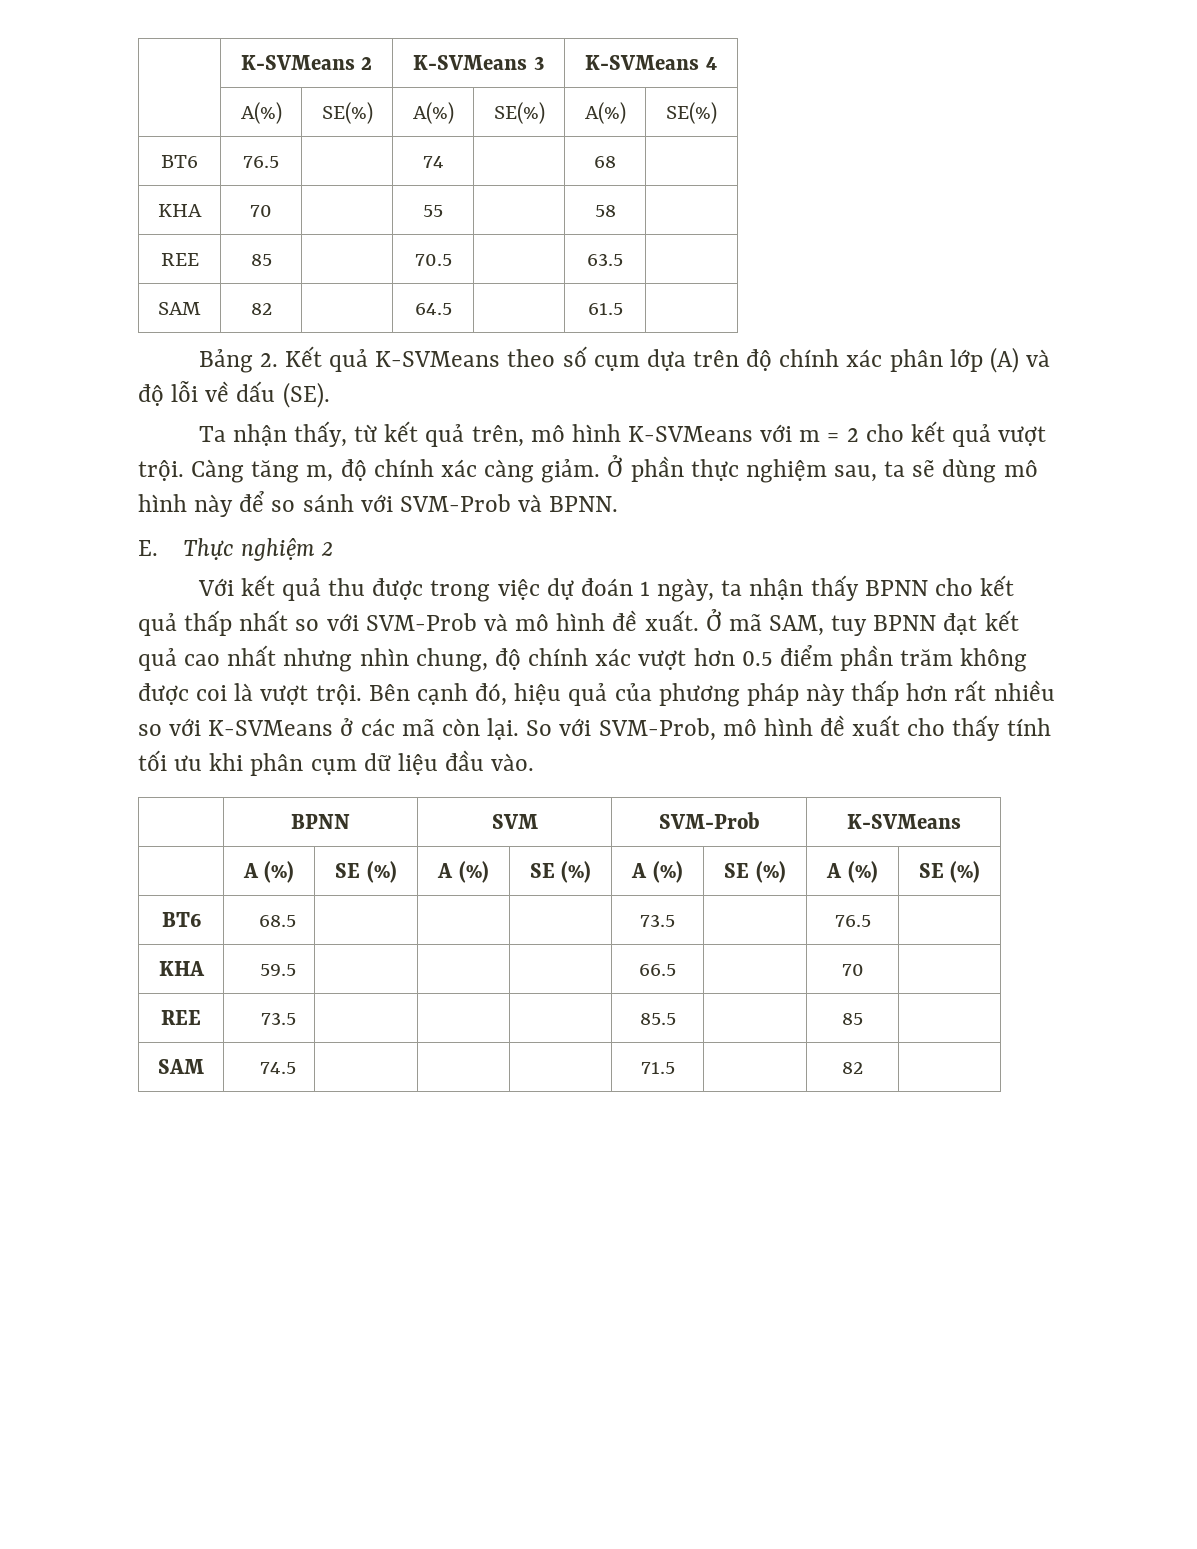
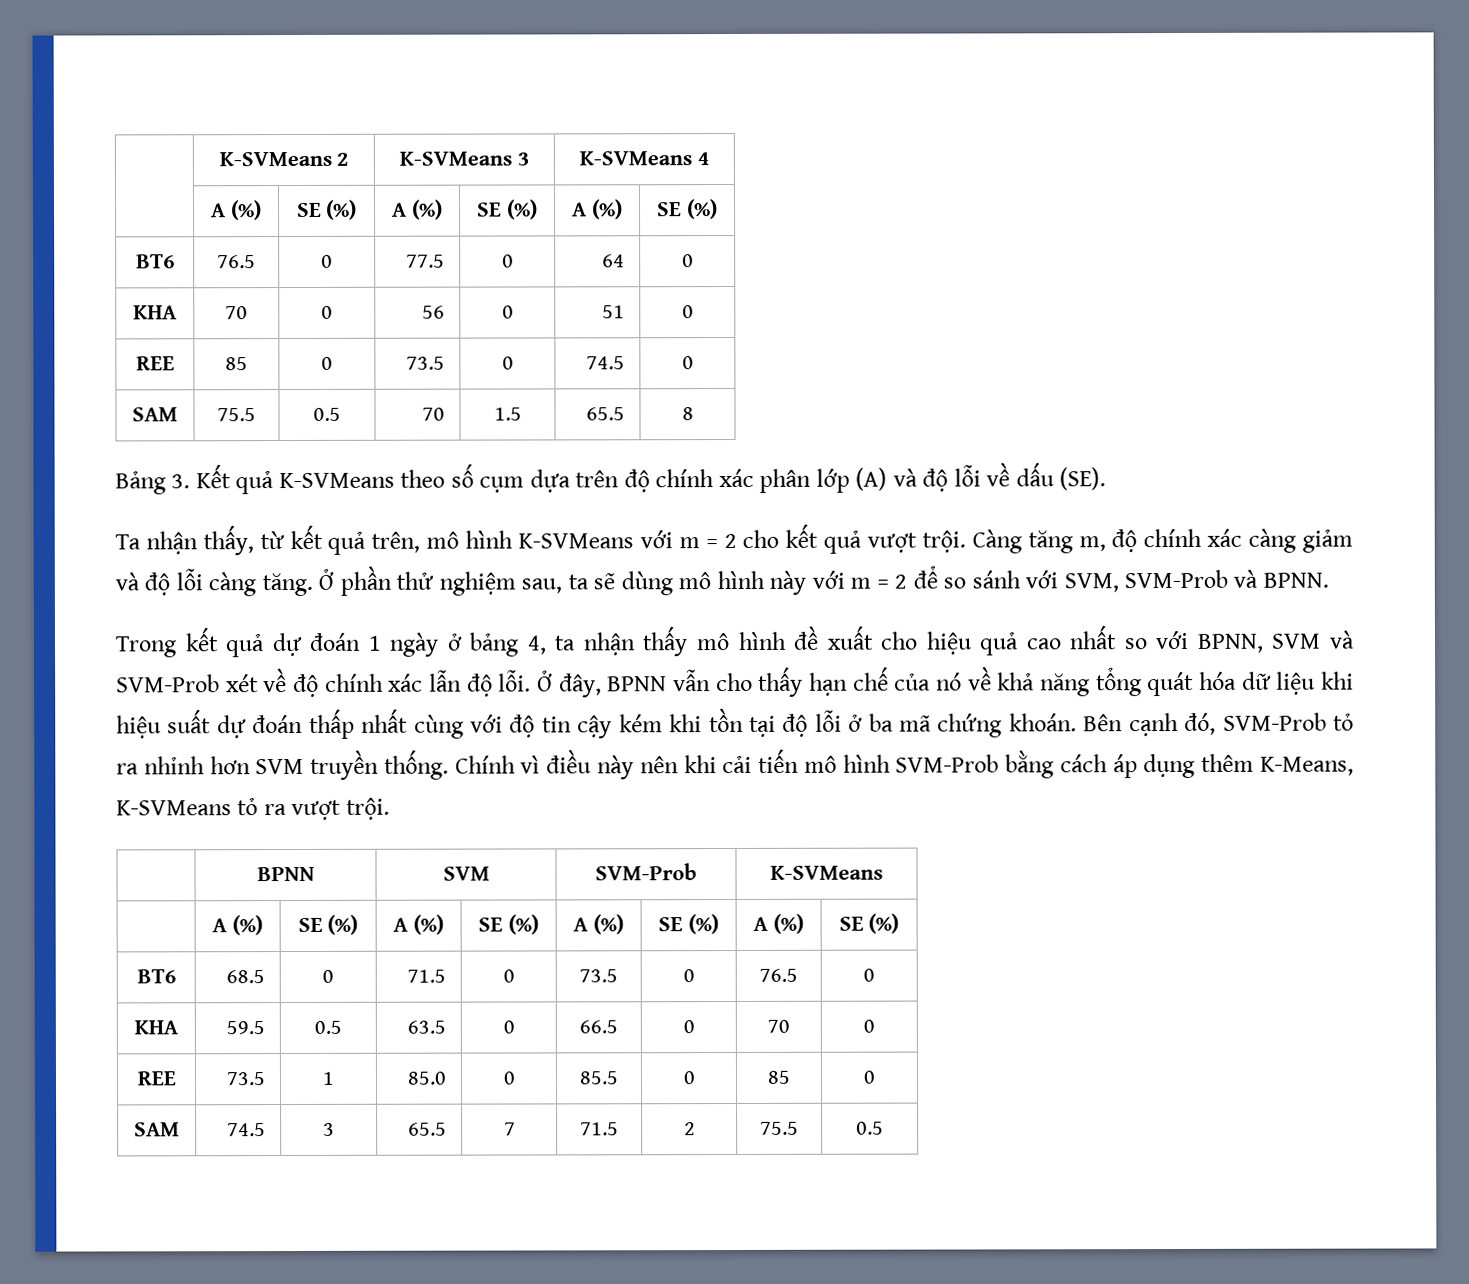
  | K-SVMeans 2 | K-SVMeans 3 | K-SVMeans 4
- | A(%) | SE(%) | A(%) | SE(%) | A(%) | SE(%)
- BT6 | 76.5 | | 74 | | 68 |
- KHA | 70 | | 55 | | 58 |
- REE | 85 | | 70.5 | | 63.5 |
- SAM | 82 | | 64.5 | | 61.5 |
+ | A (%) | SE (%) | A (%) | SE (%) | A (%) | SE (%)
+ BT6 | 76.5 | 0 | 77.5 | 0 | 64 | 0
+ KHA | 70 | 0 | 56 | 0 | 51 | 0
+ REE | 85 | 0 | 73.5 | 0 | 74.5 | 0
+ SAM | 75.5 | 0.5 | 70 | 1.5 | 65.5 | 8
- Bảng 2. Kết quả K-SVMeans theo số cụm dựa trên độ chính xác phân lớp (A) và độ lỗi về dấu (SE).
+ Bảng 3. Kết quả K-SVMeans theo số cụm dựa trên độ chính xác phân lớp (A) và độ lỗi về dấu (SE).
- Càng tăng m, độ chính xác càng giảm.
+ Càng tăng m, độ chính xác càng giảm và độ lỗi càng tăng.
- Ở phần thực nghiệm sau, ta sẽ dùng mô hình này để so sánh với SVM-Prob và BPNN.
+ Ở phần thử nghiệm sau, ta sẽ dùng mô hình này với m = 2 để so sánh với SVM, SVM-Prob và BPNN.
- E. Thực nghiệm 2
- Với kết quả thu được trong việc dự đoán 1 ngày, ta nhận thấy BPNN cho kết quả thấp nhất so với SVM-Prob và mô hình đề xuất. Ở mã SAM, tuy BPNN đạt kết quả cao nhất nhưng nhìn chung, độ chính xác vượt hơn 0.5 điểm phần trăm không được coi là vượt trội. Bên cạnh đó, hiệu quả của phương pháp này thấp hơn rất nhiều so với K-SVMeans ở các mã còn lại. So với SVM-Prob, mô hình đề xuất cho thấy tính tối ưu khi phân cụm dữ liệu đầu vào.
+ Trong kết quả dự đoán 1 ngày ở bảng 4, ta nhận thấy mô hình đề xuất cho hiệu quả cao nhất so với BPNN, SVM và SVM-Prob xét về độ chính xác lẫn độ lỗi. Ở đây, BPNN vẫn cho thấy hạn chế của nó về khả năng tổng quát hóa dữ liệu khi hiệu suất dự đoán thấp nhất cùng với độ tin cậy kém khi tồn tại độ lỗi ở ba mã chứng khoán. Bên cạnh đó, SVM-Prob tỏ ra nhỉnh hơn SVM truyền thống. Chính vì điều này nên khi cải tiến mô hình SVM-Prob bằng cách áp dụng thêm K-Means, K-SVMeans tỏ ra vượt trội.
- BT6 | 68.5 | | | | 73.5 | | 76.5 |
+ BT6 | 68.5 | 0 | 71.5 | 0 | 73.5 | 0 | 76.5 | 0
- KHA | 59.5 | | | | 66.5 | | 70 |
+ KHA | 59.5 | 0.5 | 63.5 | 0 | 66.5 | 0 | 70 | 0
- REE | 73.5 | | | | 85.5 | | 85 |
+ REE | 73.5 | 1 | 85.0 | 0 | 85.5 | 0 | 85 | 0
- SAM | 74.5 | | | | 71.5 | | 82 |
+ SAM | 74.5 | 3 | 65.5 | 7 | 71.5 | 2 | 75.5 | 0.5

